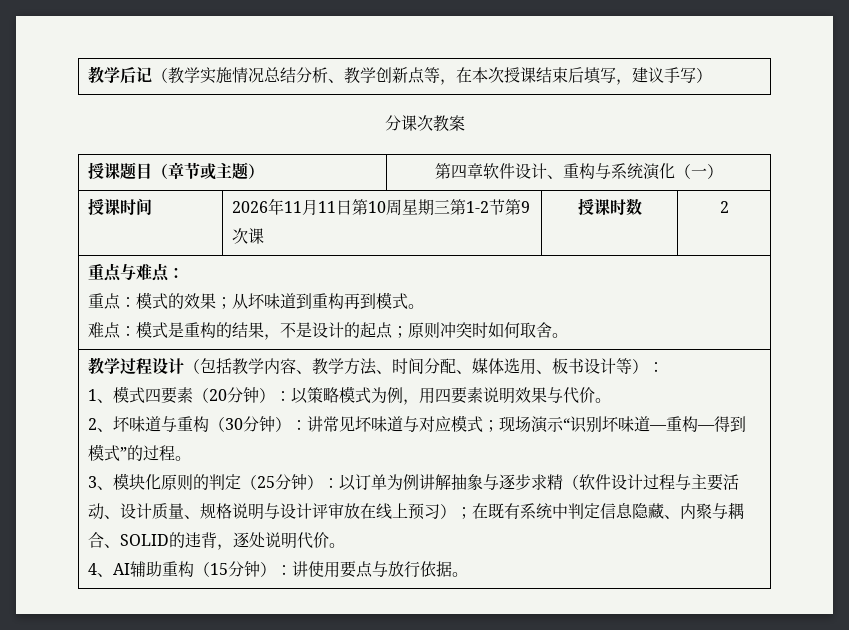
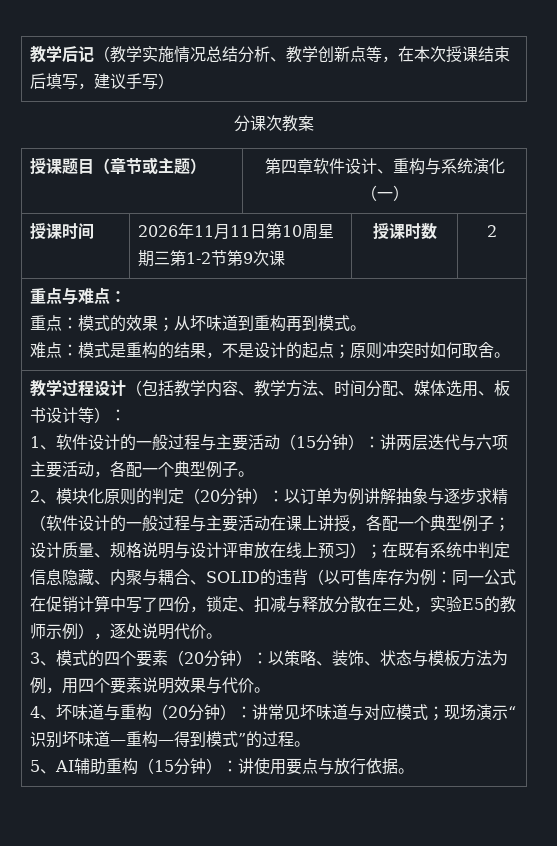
- 1、模式四要素（20分钟）：以策略模式为例，用四要素说明效果与代价。
- 2、坏味道与重构（30分钟）：讲常见坏味道与对应模式；现场演示“识别坏味道—重构—得到模式”的过程。
- 3、模块化原则的判定（25分钟）：以订单为例讲解抽象与逐步求精（软件设计过程与主要活动、设计质量、规格说明与设计评审放在线上预习）；在既有系统中判定信息隐藏、内聚与耦合、SOLID的违背，逐处说明代价。
- 4、AI辅助重构（15分钟）：讲使用要点与放行依据。
+ 1、软件设计的一般过程与主要活动（15分钟）：讲两层迭代与六项主要活动，各配一个典型例子。
+ 2、模块化原则的判定（20分钟）：以订单为例讲解抽象与逐步求精（软件设计的一般过程与主要活动在课上讲授，各配一个典型例子；设计质量、规格说明与设计评审放在线上预习）；在既有系统中判定信息隐藏、内聚与耦合、SOLID的违背（以可售库存为例：同一公式在促销计算中写了四份，锁定、扣减与释放分散在三处，实验E5的教师示例），逐处说明代价。
+ 3、模式的四个要素（20分钟）：以策略、装饰、状态与模板方法为例，用四个要素说明效果与代价。
+ 4、坏味道与重构（20分钟）：讲常见坏味道与对应模式；现场演示“识别坏味道—重构—得到模式”的过程。
+ 5、AI辅助重构（15分钟）：讲使用要点与放行依据。

